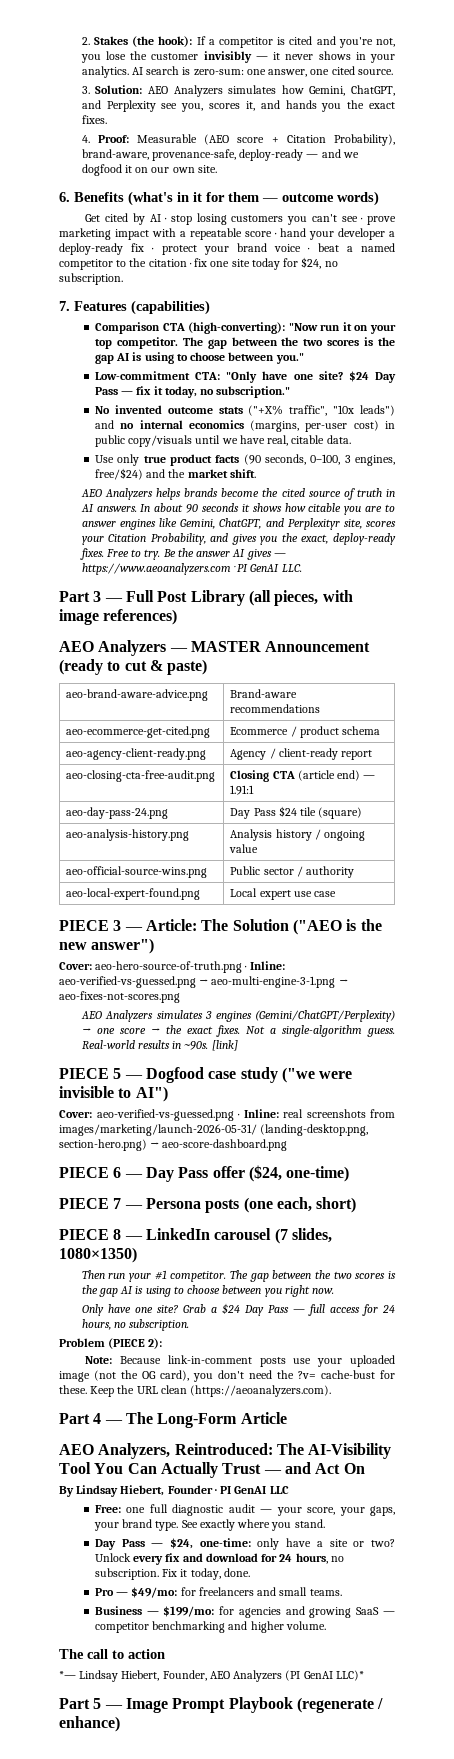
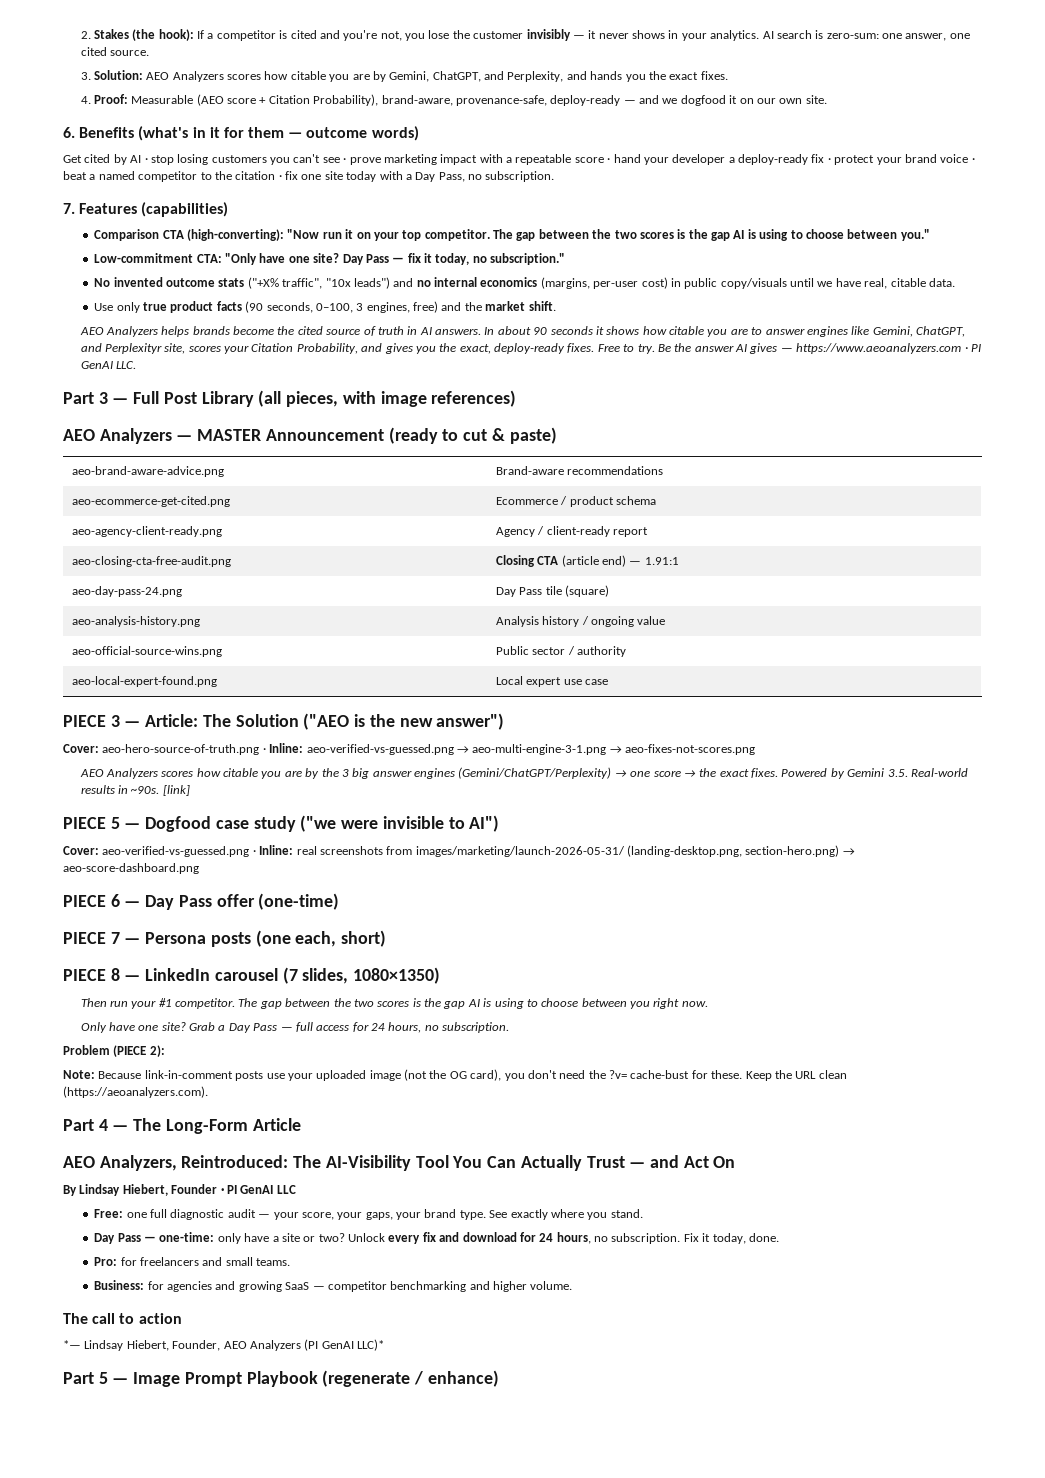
- 3. Solution: AEO Analyzers simulates how Gemini, ChatGPT, and Perplexity see you, scores it, and hands you the exact fixes.
+ 3. Solution: AEO Analyzers scores how citable you are by Gemini, ChatGPT, and Perplexity, and hands you the exact fixes.
- Get cited by AI · stop losing customers you can't see · prove marketing impact with a repeatable score · hand your developer a deploy-ready fix · protect your brand voice · beat a named competitor to the citation · fix one site today for $24, no subscription.
+ Get cited by AI · stop losing customers you can't see · prove marketing impact with a repeatable score · hand your developer a deploy-ready fix · protect your brand voice · beat a named competitor to the citation · fix one site today with a Day Pass, no subscription.
- $24 Day Pass — fix it today, no subscription."
+ Day Pass — fix it today, no subscription."
- Use only true product facts (90 seconds, 0–100, 3 engines, free/$24) and the market shift.
+ Use only true product facts (90 seconds, 0–100, 3 engines, free) and the market shift.
- aeo-day-pass-24.png | Day Pass $24 tile (square)
+ aeo-day-pass-24.png | Day Pass tile (square)
- AEO Analyzers simulates 3 engines (Gemini/ChatGPT/Perplexity) → one score → the exact fixes.
+ AEO Analyzers scores how citable you are by the 3 big answer engines (Gemini/ChatGPT/Perplexity) → one score → the exact fixes.
- Not a single-algorithm guess. Real-world results in ~90s.
+ Powered by Gemini 3.5. Real-world results in ~90s.
- PIECE 6 — Day Pass offer ($24, one-time)
+ PIECE 6 — Day Pass offer (one-time)
- Grab a $24 Day Pass — full access for 24 hours, no subscription.
+ Grab a Day Pass — full access for 24 hours, no subscription.
- Day Pass — $24, one-time: only have a site or two?
+ Day Pass — one-time: only have a site or two?
- Pro — $49/mo: for freelancers and small teams.
+ Pro: for freelancers and small teams.
- Business — $199/mo: for agencies and growing SaaS — competitor benchmarking and higher volume.
+ Business: for agencies and growing SaaS — competitor benchmarking and higher volume.

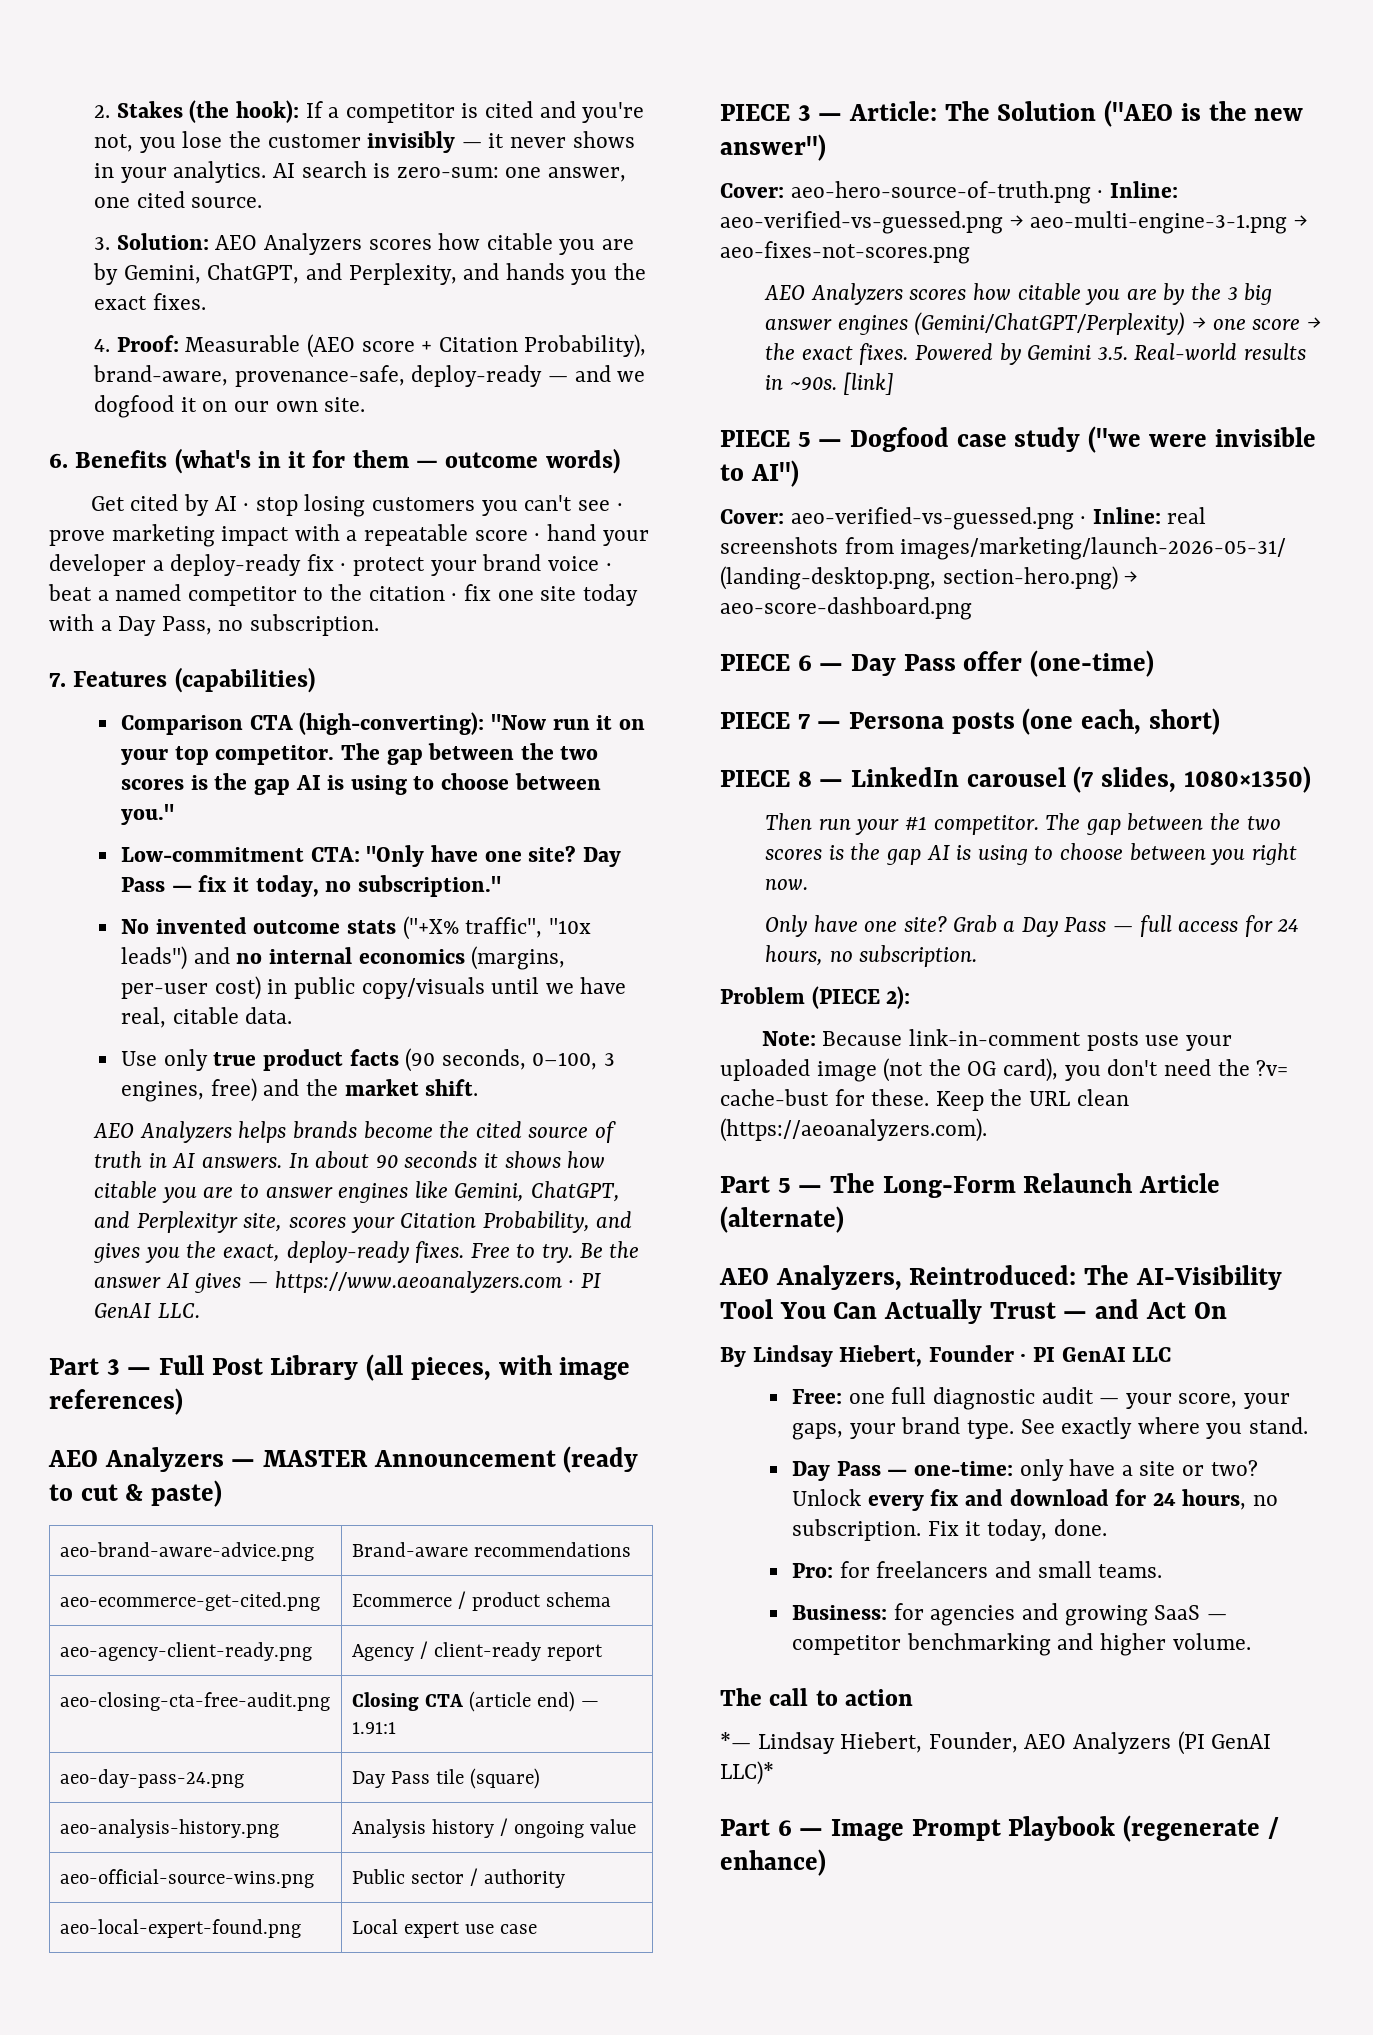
- Part 4 — The Long-Form Article
+ Part 5 — The Long-Form Relaunch Article (alternate)
- Part 5 — Image Prompt Playbook (regenerate / enhance)
+ Part 6 — Image Prompt Playbook (regenerate / enhance)

